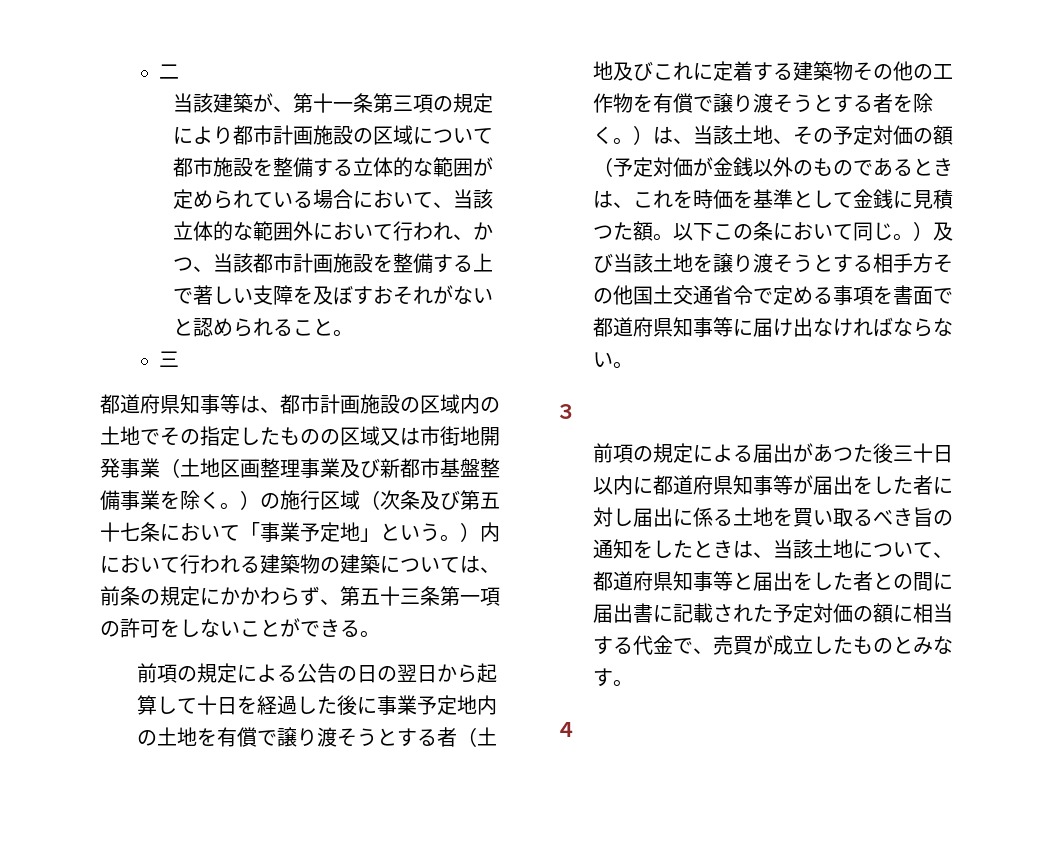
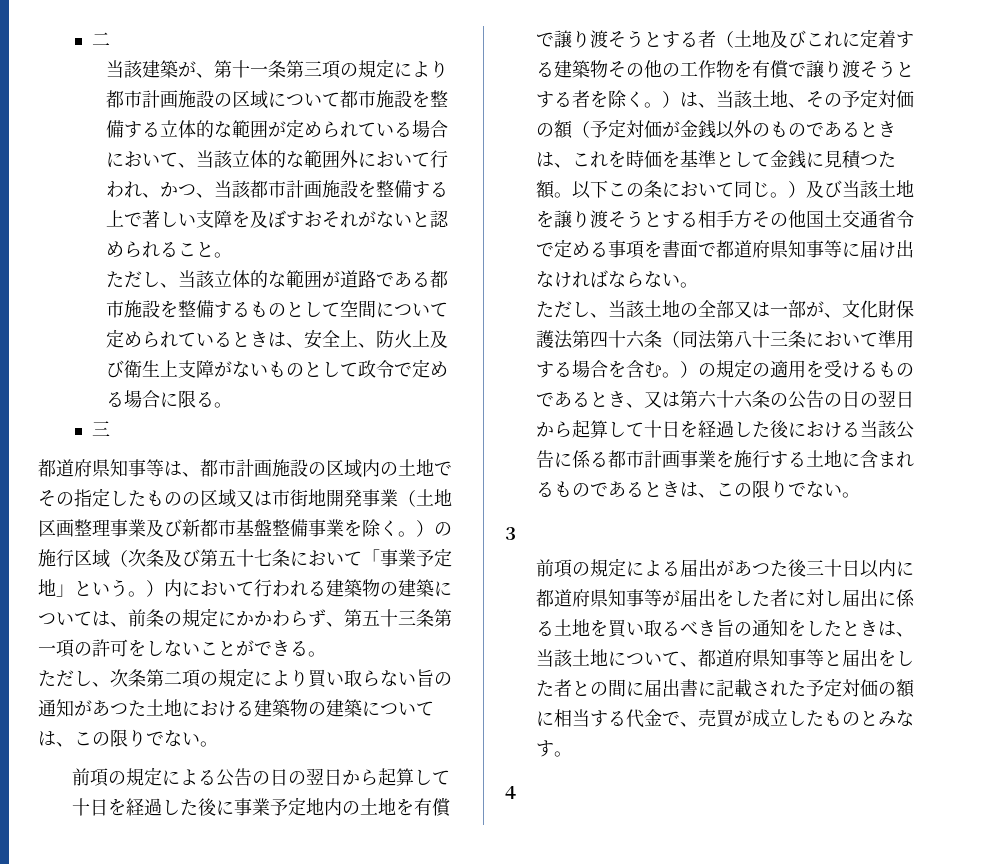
+ ただし、当該立体的な範囲が道路である都市施設を整備するものとして空間について定められているときは、安全上、防火上及び衛生上支障がないものとして政令で定める場合に限る。
+ ただし、次条第二項の規定により買い取らない旨の通知があつた土地における建築物の建築については、この限りでない。
+ ただし、当該土地の全部又は一部が、文化財保護法第四十六条（同法第八十三条において準用する場合を含む。）の規定の適用を受けるものであるとき、又は第六十六条の公告の日の翌日から起算して十日を経過した後における当該公告に係る都市計画事業を施行する土地に含まれるものであるときは、この限りでない。

